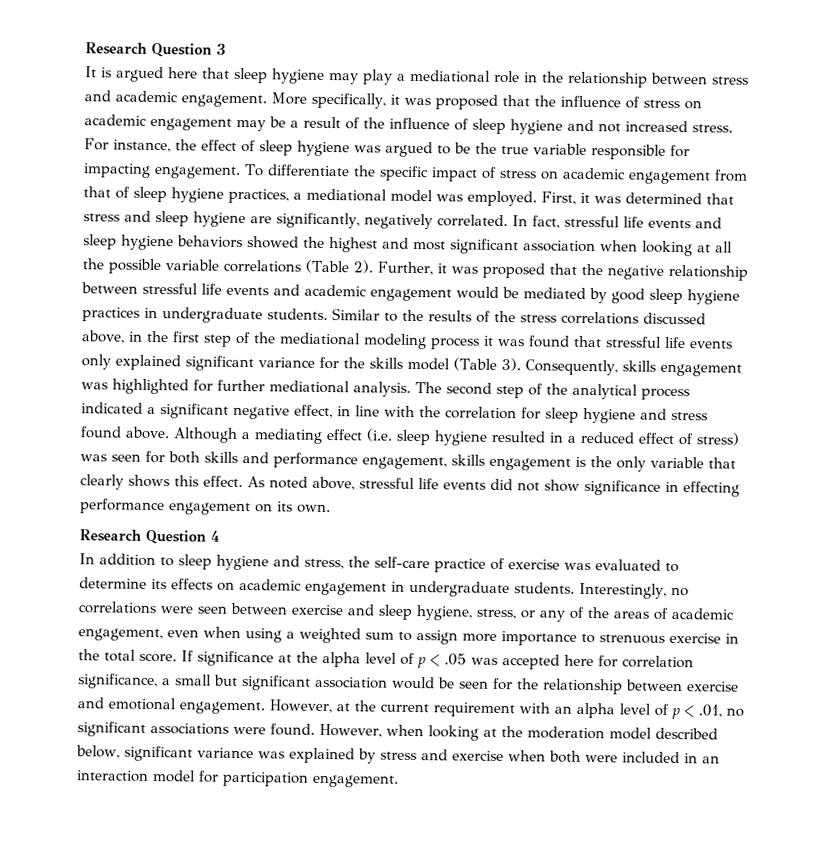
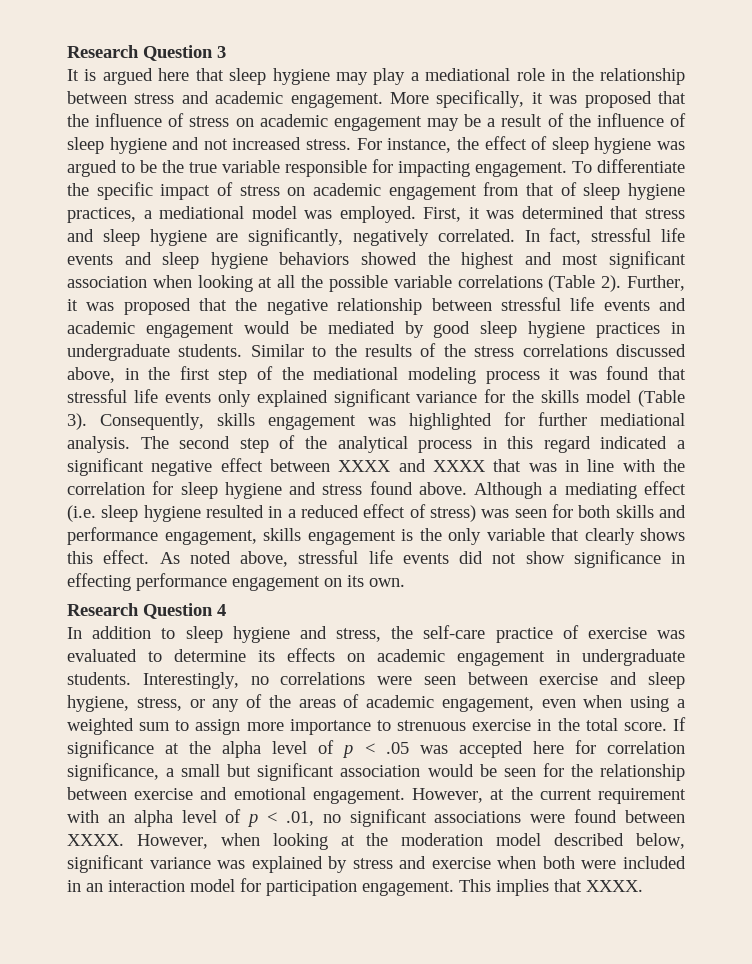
- The second step of the analytical process indicated a significant negative effect, in line with the correlation for sleep hygiene and stress found above.
+ The second step of the analytical process in this regard indicated a significant negative effect between XXXX and XXXX that was in line with the correlation for sleep hygiene and stress found above.
- However, at the current requirement with an alpha level of p < .01, no significant associations were found.
+ However, at the current requirement with an alpha level of p < .01, no significant associations were found between XXXX.
+ This implies that XXXX.

